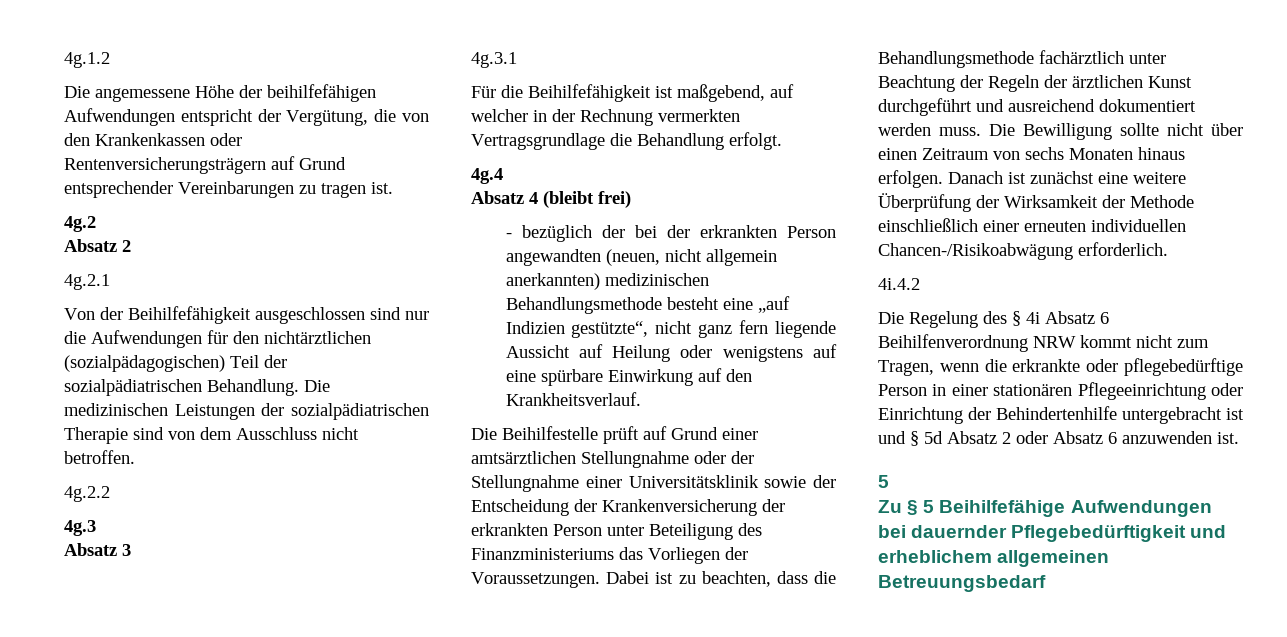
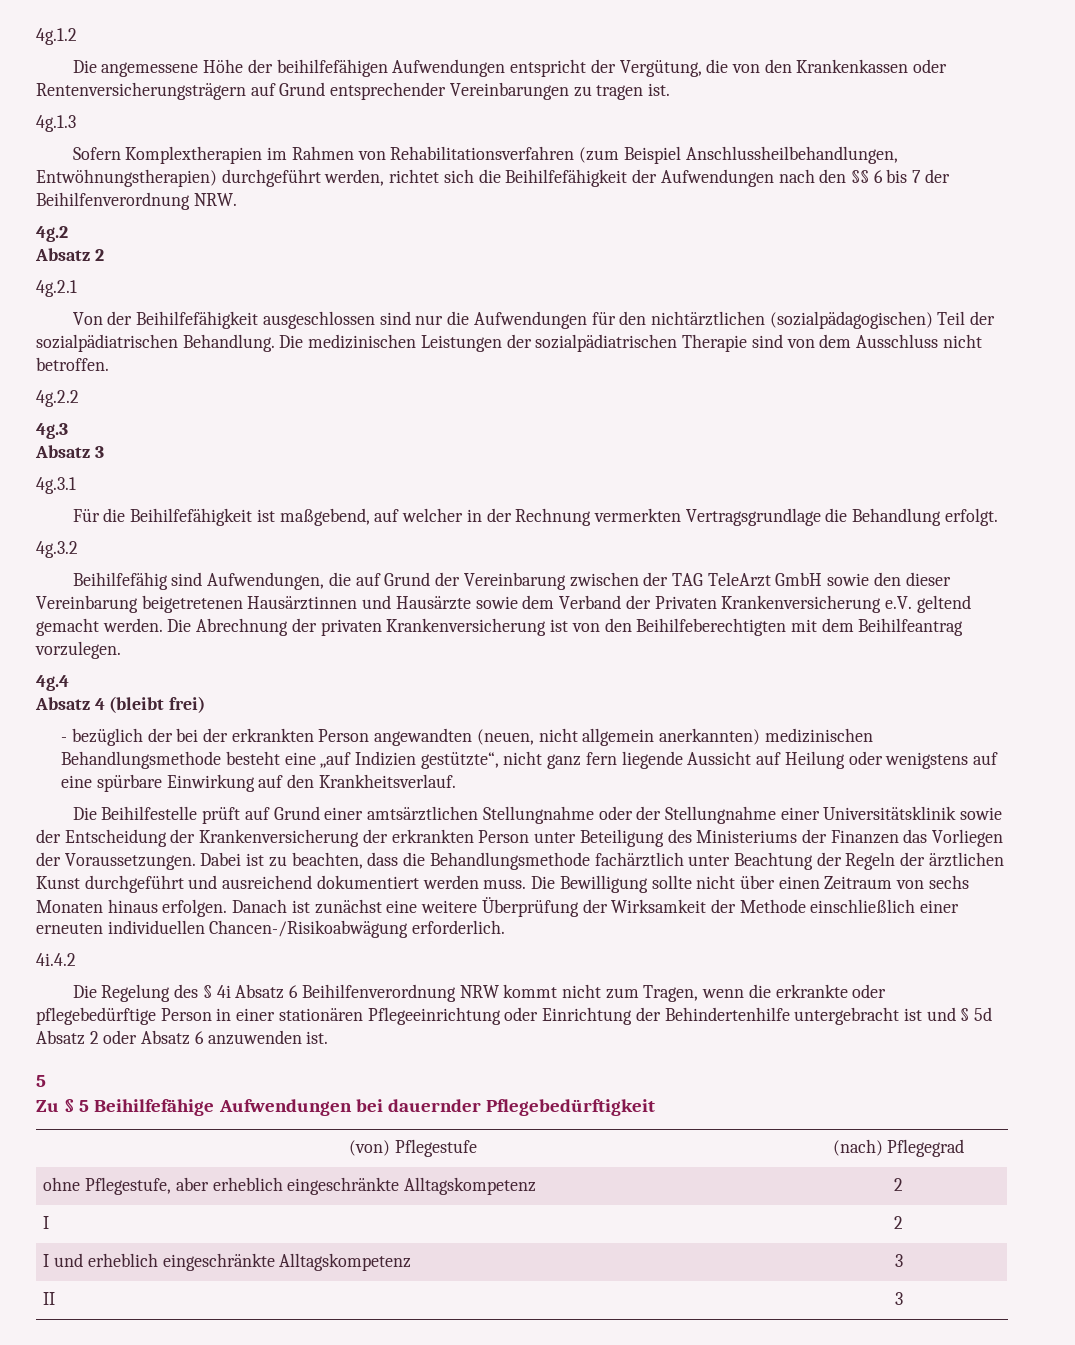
+ 4g.1.3
+ Sofern Komplextherapien im Rahmen von Rehabilitationsverfahren (zum Beispiel Anschlussheilbehandlungen, Entwöhnungstherapien) durchgeführt werden, richtet sich die Beihilfefähigkeit der Aufwendungen nach den §§ 6 bis 7 der Beihilfenverordnung NRW.
+ 4g.3.2
+ Beihilfefähig sind Aufwendungen, die auf Grund der Vereinbarung zwischen der TAG TeleArzt GmbH sowie den dieser Vereinbarung beigetretenen Hausärztinnen und Hausärzte sowie dem Verband der Privaten Krankenversicherung e.V. geltend gemacht werden. Die Abrechnung der privaten Krankenversicherung ist von den Beihilfeberechtigten mit dem Beihilfeantrag vorzulegen.
- Die Beihilfestelle prüft auf Grund einer amtsärztlichen Stellungnahme oder der Stellungnahme einer Universitätsklinik sowie der Entscheidung der Krankenversicherung der erkrankten Person unter Beteiligung des Finanzministeriums das Vorliegen der Voraussetzungen.
+ Die Beihilfestelle prüft auf Grund einer amtsärztlichen Stellungnahme oder der Stellungnahme einer Universitätsklinik sowie der Entscheidung der Krankenversicherung der erkrankten Person unter Beteiligung des Ministeriums der Finanzen das Vorliegen der Voraussetzungen.
- Zu § 5 Beihilfefähige Aufwendungen bei dauernder Pflegebedürftigkeit und erheblichem allgemeinen Betreuungsbedarf
+ Zu § 5 Beihilfefähige Aufwendungen bei dauernder Pflegebedürftigkeit
+ (von) Pflegestufe | (nach) Pflegegrad
+ ohne Pflegestufe, aber erheblich eingeschränkte Alltagskompetenz | 2
+ I | 2
+ I und erheblich eingeschränkte Alltagskompetenz | 3
+ II | 3

